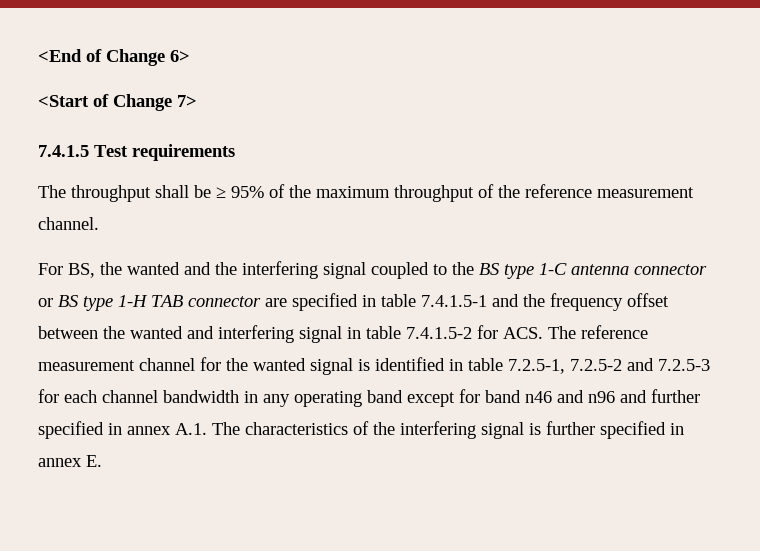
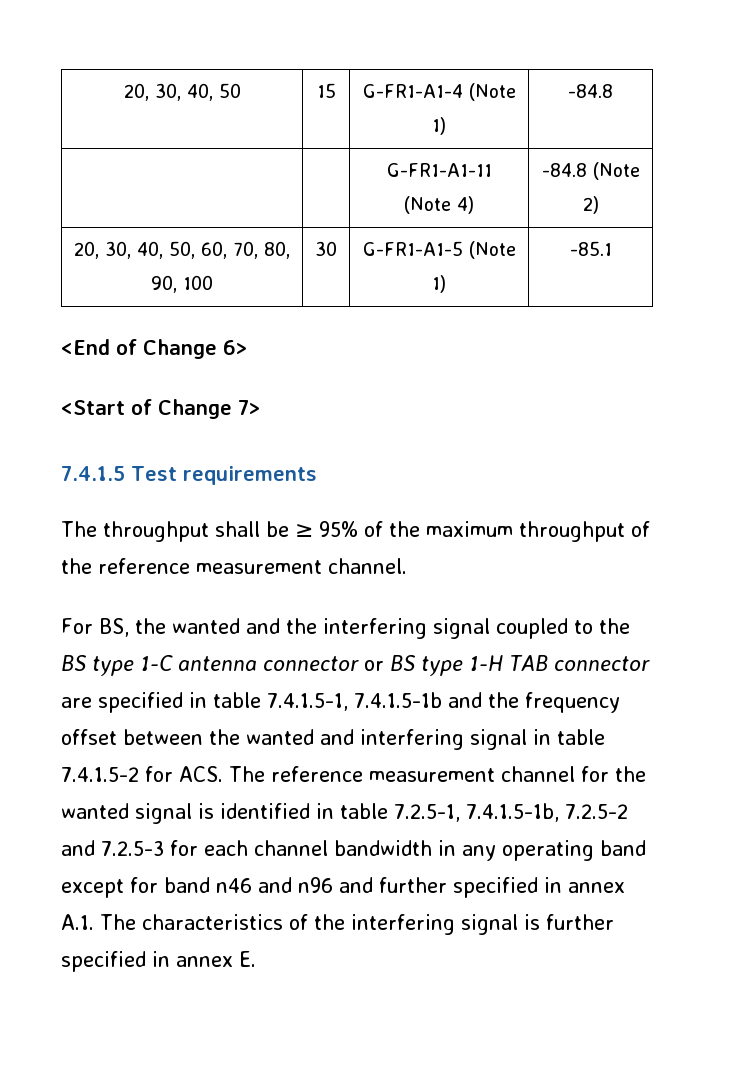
+ 20, 30, 40, 50 | 15 | G-FR1-A1-4 (Note 1) | -84.8
+ | | G-FR1-A1-11 (Note 4) | -84.8 (Note 2)
+ 20, 30, 40, 50, 60, 70, 80, 90, 100 | 30 | G-FR1-A1-5 (Note 1) | -85.1
- For BS, the wanted and the interfering signal coupled to the BS type 1-C antenna connector or BS type 1-H TAB connector are specified in table 7.4.1.5-1 and the frequency offset between the wanted and interfering signal in table 7.4.1.5-2 for ACS. The reference measurement channel for the wanted signal is identified in table 7.2.5-1, 7.2.5-2 and 7.2.5-3 for each channel bandwidth in any operating band except for band n46 and n96 and further specified in annex A.1. The characteristics of the interfering signal is further specified in annex E.
+ For BS, the wanted and the interfering signal coupled to the BS type 1-C antenna connector or BS type 1-H TAB connector are specified in table 7.4.1.5-1, 7.4.1.5-1b and the frequency offset between the wanted and interfering signal in table 7.4.1.5-2 for ACS. The reference measurement channel for the wanted signal is identified in table 7.2.5-1, 7.4.1.5-1b, 7.2.5-2 and 7.2.5-3 for each channel bandwidth in any operating band except for band n46 and n96 and further specified in annex A.1. The characteristics of the interfering signal is further specified in annex E.

